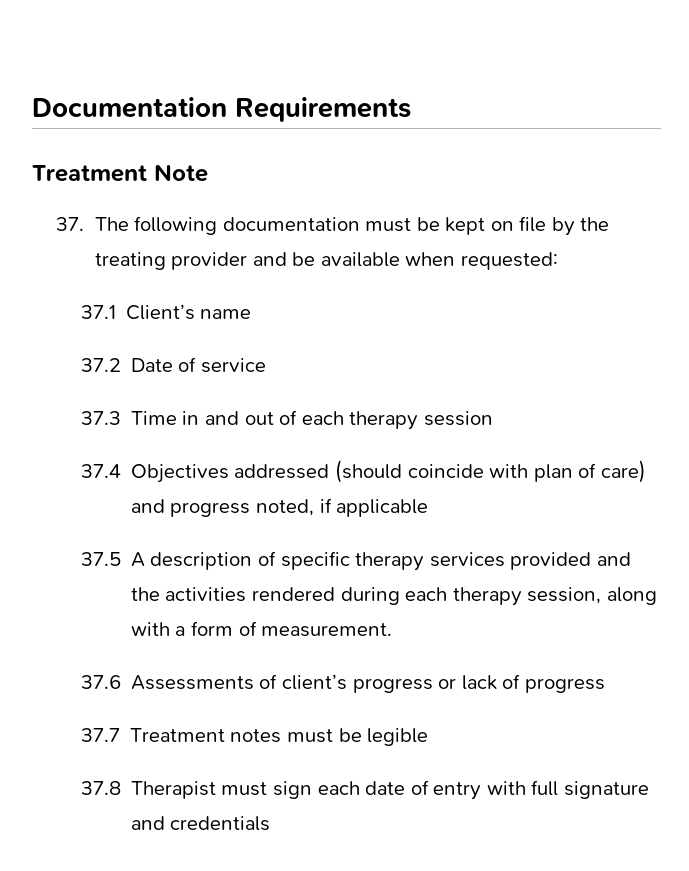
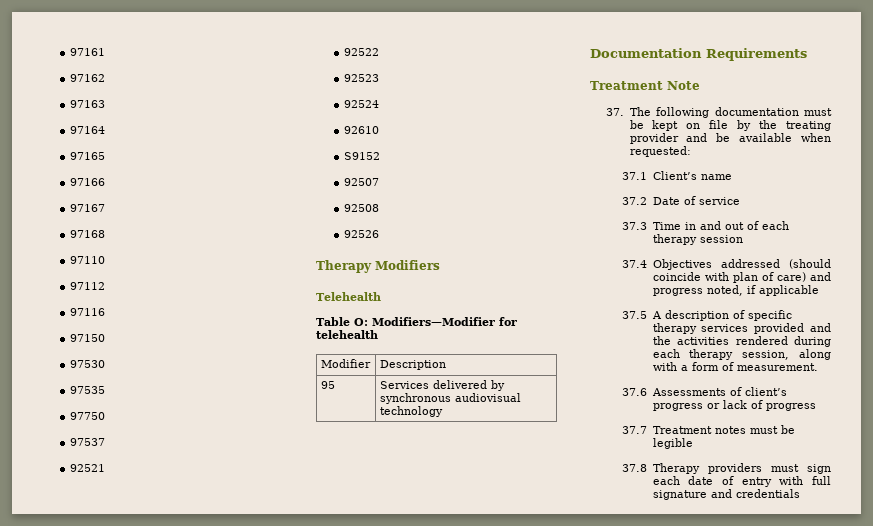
+ 97161
+ 97162
+ 97163
+ 97164
+ 97165
+ 97166
+ 97167
+ 97168
+ 97110
+ 97112
+ 97116
+ 97150
+ 97530
+ 97535
+ 97750
+ 97537
+ 92521
+ 92522
+ 92523
+ 92524
+ 92610
+ S9152
+ 92507
+ 92508
+ 92526
+ Therapy Modifiers
+ Telehealth
+ Table O: Modifiers—Modifier for telehealth
+ Modifier | Description
+ 95 | Services delivered by synchronous audiovisual technology
- 37.8 Therapist must sign each date of entry with full signature and credentials
+ 37.8 Therapy providers must sign each date of entry with full signature and credentials

